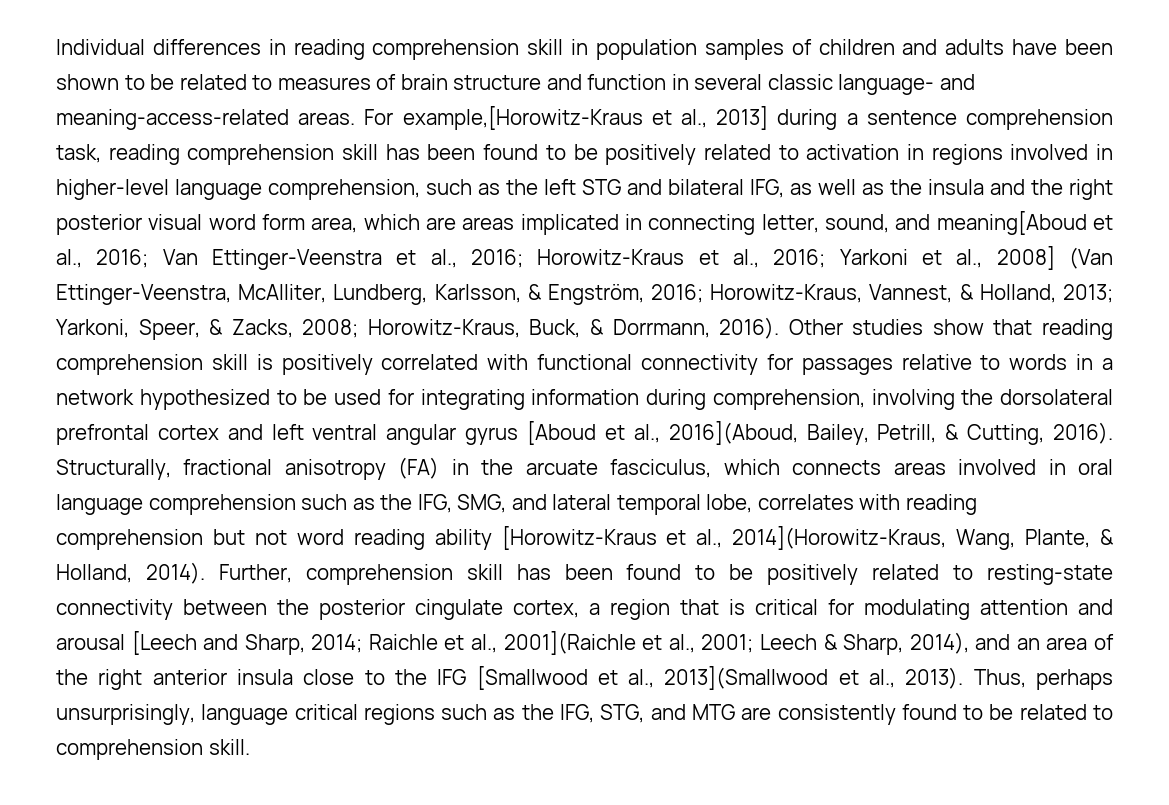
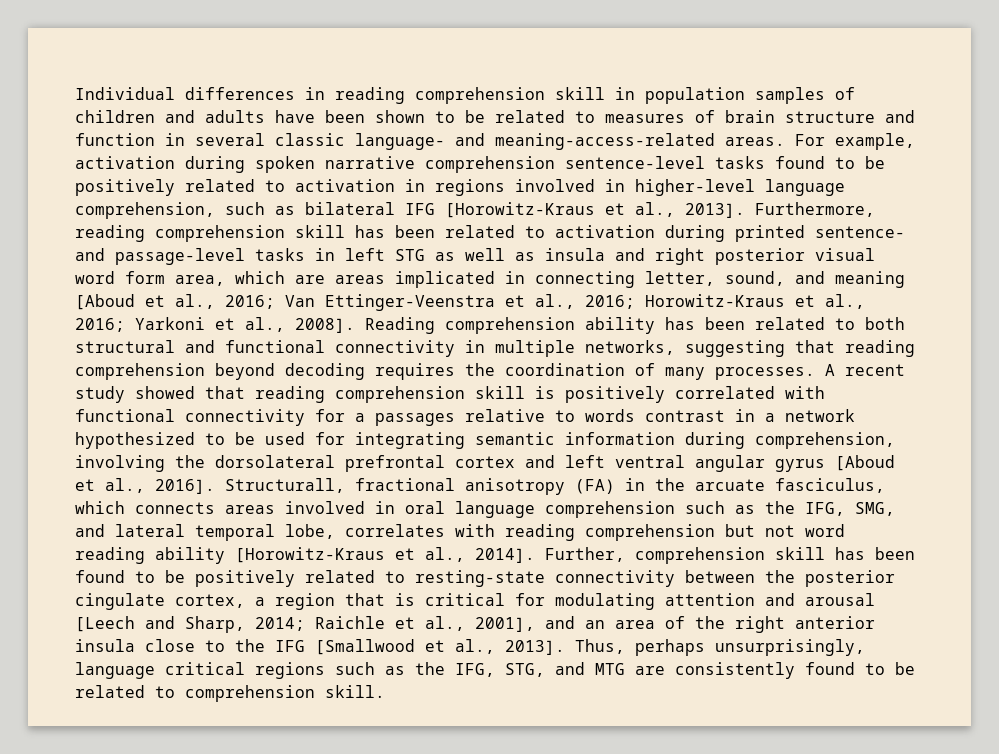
- For example,[Horowitz-Kraus et al., 2013] during a sentence comprehension task, reading comprehension skill has been found to be positively related to activation in regions involved in higher-level language comprehension, such as the left STG and bilateral IFG, as well as the insula and the right posterior visual word form area, which are areas implicated in connecting letter, sound, and meaning[Aboud et al., 2016;
+ For example, activation during spoken narrative comprehension sentence-level tasks found to be positively related to activation in regions involved in higher-level language comprehension, such as bilateral IFG [Horowitz-Kraus et al., 2013]. Furthermore, reading comprehension skill has been related to activation during printed sentence- and passage-level tasks in left STG as well as insula and right posterior visual word form area, which are areas implicated in connecting letter, sound, and meaning [Aboud et al., 2016;
- Yarkoni et al., 2008] (Van Ettinger-Veenstra, McAlliter, Lundberg, Karlsson, & Engström, 2016; Horowitz-Kraus, Vannest, & Holland, 2013; Yarkoni, Speer, & Zacks, 2008; Horowitz-Kraus, Buck, & Dorrmann, 2016). Other studies show that reading comprehension skill is positively correlated with functional connectivity for passages relative to words in a network hypothesized to be used for integrating information during comprehension, involving the dorsolateral prefrontal cortex and left ventral angular gyrus [Aboud et al., 2016](Aboud, Bailey, Petrill, & Cutting, 2016). Structurally, fractional anisotropy (FA) in the arcuate fasciculus, which connects areas involved in oral language comprehension such as the IFG, SMG, and lateral temporal lobe, correlates with reading comprehension but not word reading ability [Horowitz-Kraus et al., 2014](Horowitz-Kraus, Wang, Plante, & Holland, 2014).
+ Yarkoni et al., 2008]. Reading comprehension ability has been related to both structural and functional connectivity in multiple networks, suggesting that reading comprehension beyond decoding requires the coordination of many processes. A recent study showed that reading comprehension skill is positively correlated with functional connectivity for a passages relative to words contrast in a network hypothesized to be used for integrating semantic information during comprehension, involving the dorsolateral prefrontal cortex and left ventral angular gyrus [Aboud et al., 2016]. Structurall, fractional anisotropy (FA) in the arcuate fasciculus, which connects areas involved in oral language comprehension such as the IFG, SMG, and lateral temporal lobe, correlates with reading comprehension but not word reading ability [Horowitz-Kraus et al., 2014].
- Further, comprehension skill has been found to be positively related to resting-state connectivity between the posterior cingulate cortex, a region that is critical for modulating attention and arousal [Leech and Sharp, 2014; Raichle et al., 2001](Raichle et al., 2001; Leech & Sharp, 2014), and an area of the right anterior insula close to the IFG [Smallwood et al., 2013](Smallwood et al., 2013).
+ Further, comprehension skill has been found to be positively related to resting-state connectivity between the posterior cingulate cortex, a region that is critical for modulating attention and arousal [Leech and Sharp, 2014; Raichle et al., 2001], and an area of the right anterior insula close to the IFG [Smallwood et al., 2013].

